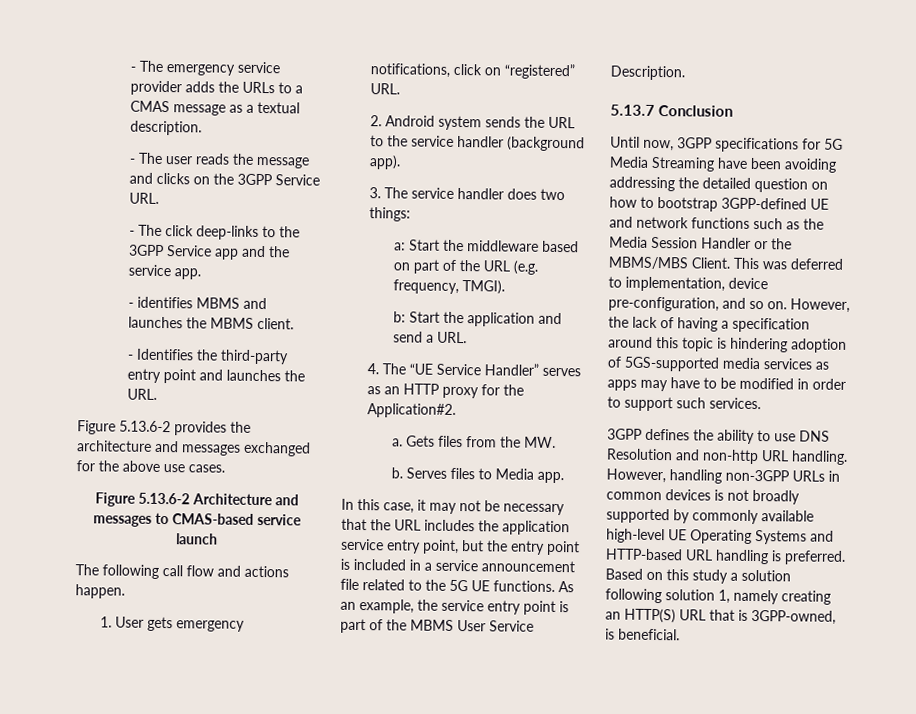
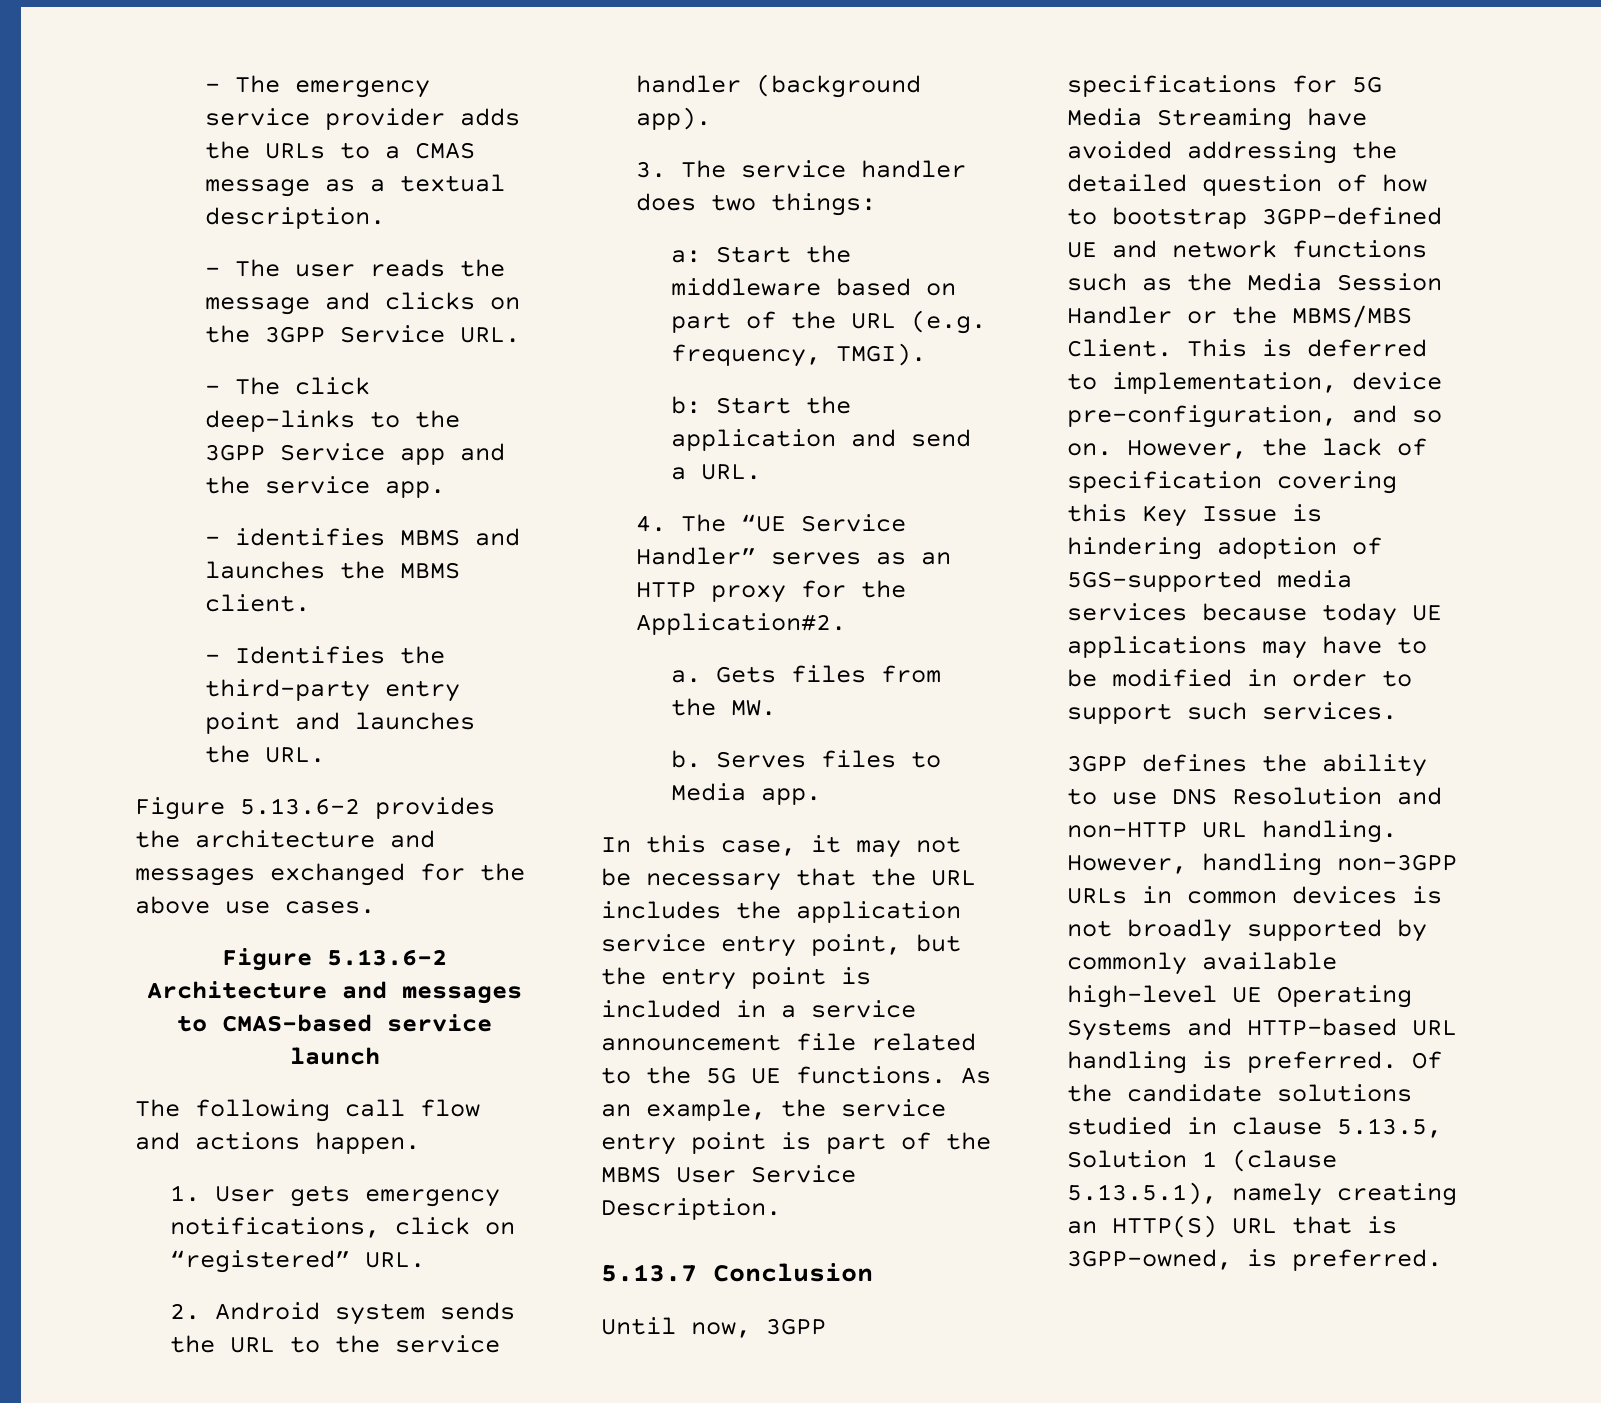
- Until now, 3GPP specifications for 5G Media Streaming have been avoiding addressing the detailed question on how to bootstrap 3GPP-defined UE and network functions such as the Media Session Handler or the MBMS/MBS Client.
+ Until now, 3GPP specifications for 5G Media Streaming have avoided addressing the detailed question of how to bootstrap 3GPP-defined UE and network functions such as the Media Session Handler or the MBMS/MBS Client.
- This was deferred to implementation, device pre-configuration, and so on.
+ This is deferred to implementation, device pre-configuration, and so on.
- However, the lack of having a specification around this topic is hindering adoption of 5GS-supported media services as apps may have to be modified in order to support such services.
+ However, the lack of specification covering this Key Issue is hindering adoption of 5GS-supported media services because today UE applications may have to be modified in order to support such services.
- 3GPP defines the ability to use DNS Resolution and non-http URL handling.
+ 3GPP defines the ability to use DNS Resolution and non-HTTP URL handling.
- Based on this study a solution following solution 1, namely creating an HTTP(S) URL that is 3GPP-owned, is beneficial.
+ Of the candidate solutions studied in clause 5.13.5, Solution 1 (clause 5.13.5.1), namely creating an HTTP(S) URL that is 3GPP-owned, is preferred.

